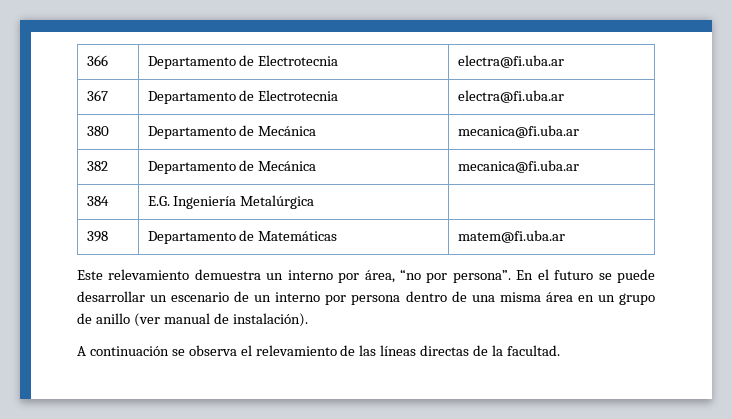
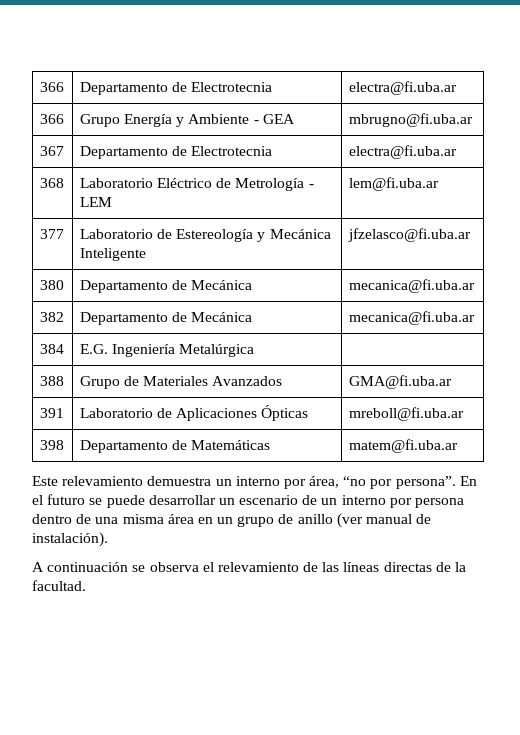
+ 366 | Grupo Energía y Ambiente - GEA | mbrugno@fi.uba.ar
+ 368 | Laboratorio Eléctrico de Metrología - LEM | lem@fi.uba.ar
+ 377 | Laboratorio de Estereología y Mecánica Inteligente | jfzelasco@fi.uba.ar
+ 388 | Grupo de Materiales Avanzados | GMA@fi.uba.ar
+ 391 | Laboratorio de Aplicaciones Ópticas | mreboll@fi.uba.ar

